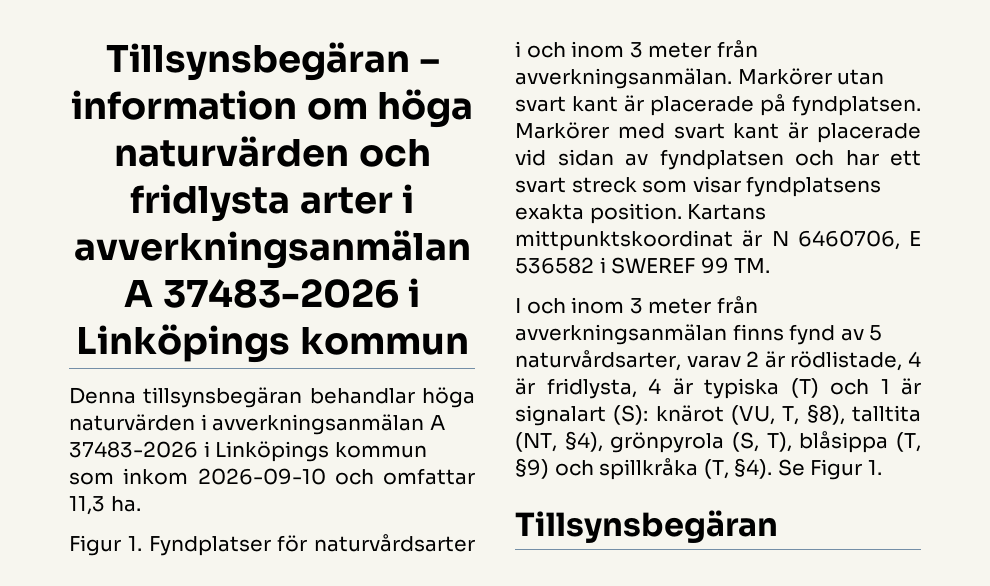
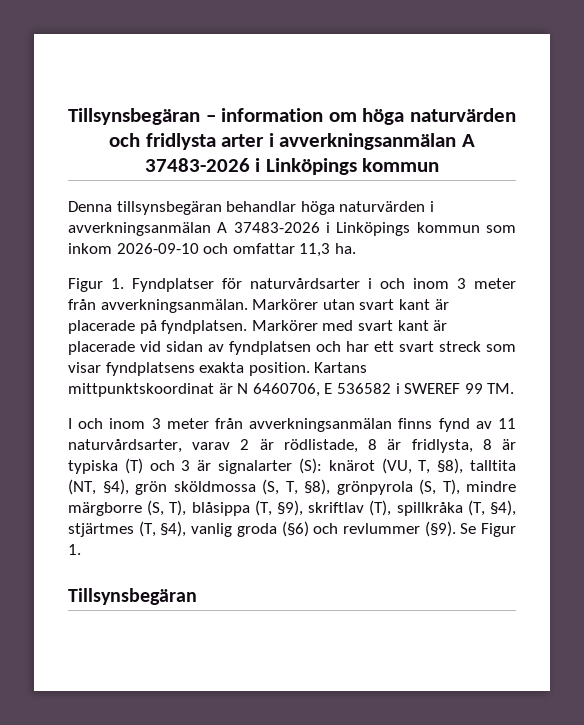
- I och inom 3 meter från avverkningsanmälan finns fynd av 5 naturvårdsarter, varav 2 är rödlistade, 4 är fridlysta, 4 är typiska (T) och 1 är signalart (S): knärot (VU, T, §8), talltita (NT, §4), grönpyrola (S, T), blåsippa (T, §9) och spillkråka (T, §4).
+ I och inom 3 meter från avverkningsanmälan finns fynd av 11 naturvårdsarter, varav 2 är rödlistade, 8 är fridlysta, 8 är typiska (T) och 3 är signalarter (S): knärot (VU, T, §8), talltita (NT, §4), grön sköldmossa (S, T, §8), grönpyrola (S, T), mindre märgborre (S, T), blåsippa (T, §9), skriftlav (T), spillkråka (T, §4), stjärtmes (T, §4), vanlig groda (§6) och revlummer (§9).

